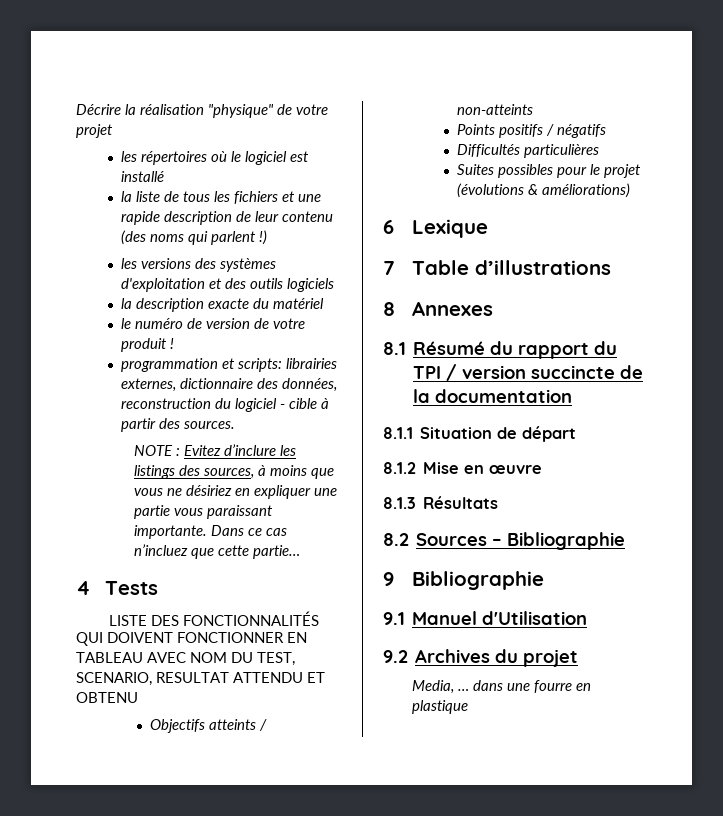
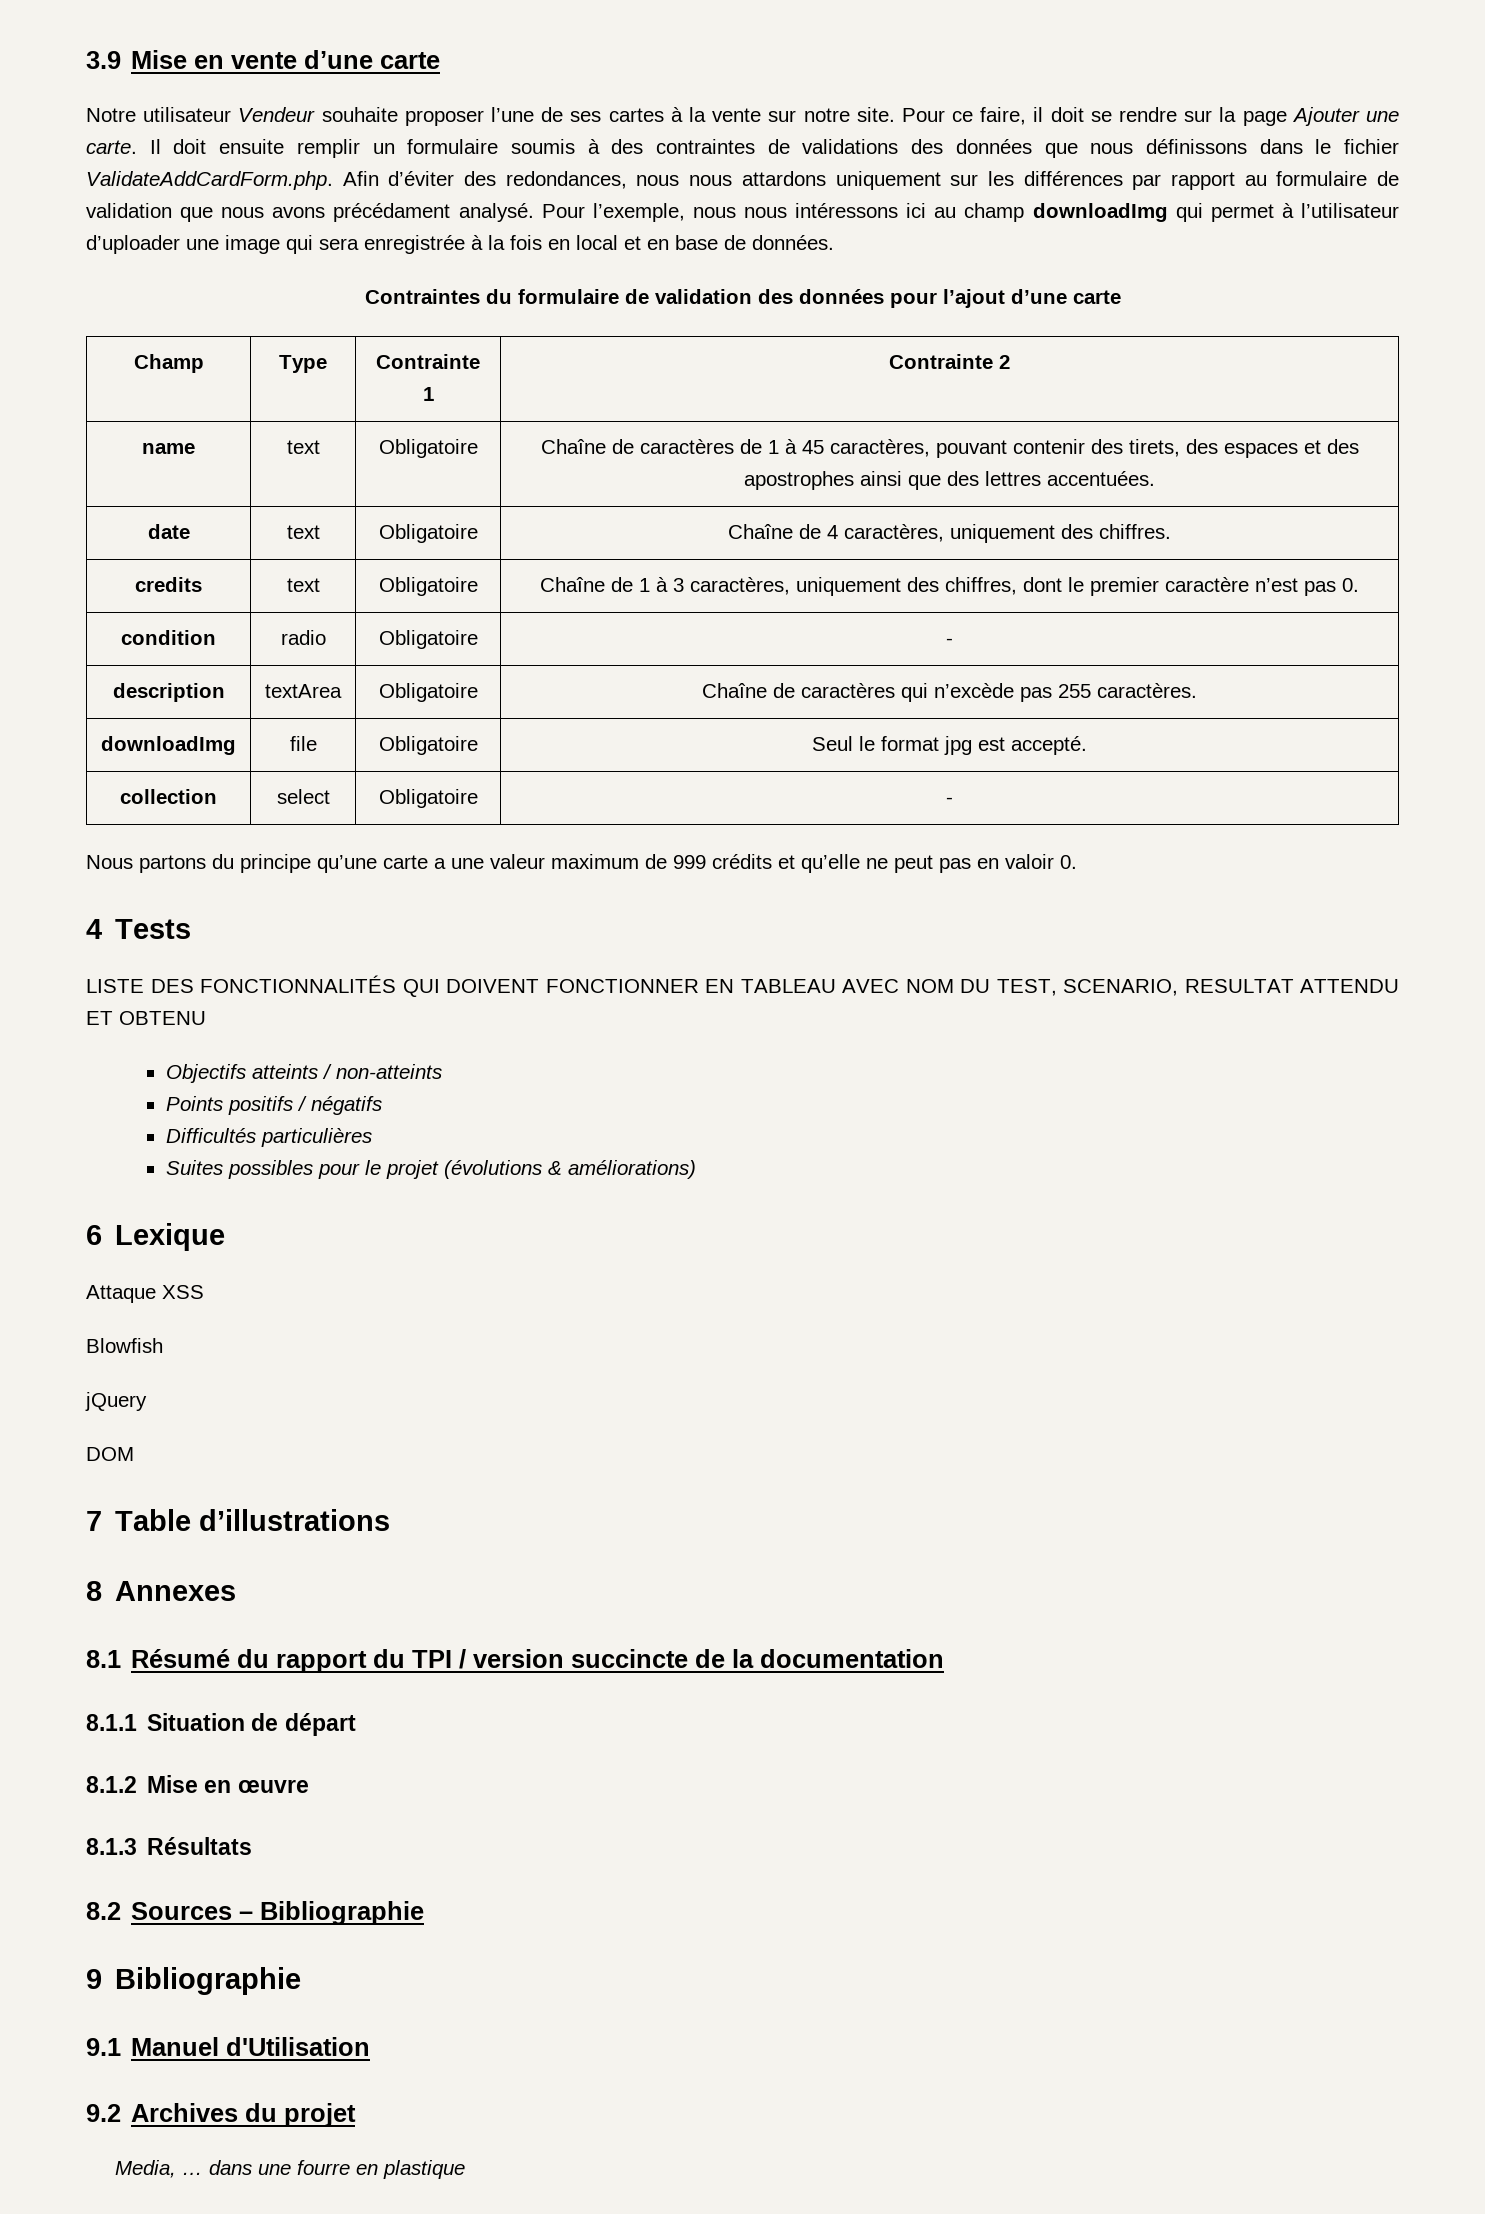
- Décrire la réalisation "physique" de votre projet
- les répertoires où le logiciel est installé
- la liste de tous les fichiers et une rapide description de leur contenu (des noms qui parlent !)
- les versions des systèmes d'exploitation et des outils logiciels
- la description exacte du matériel
- le numéro de version de votre produit !
- programmation et scripts: librairies externes, dictionnaire des données, reconstruction du logiciel - cible à partir des sources.
- NOTE : Evitez d’inclure les listings des sources, à moins que vous ne désiriez en expliquer une partie vous paraissant importante. Dans ce cas n’incluez que cette partie…
+ 3.9 Mise en vente d’une carte
+ Notre utilisateur Vendeur souhaite proposer l’une de ses cartes à la vente sur notre site. Pour ce faire, il doit se rendre sur la page Ajouter une carte. Il doit ensuite remplir un formulaire soumis à des contraintes de validations des données que nous définissons dans le fichier ValidateAddCardForm.php. Afin d’éviter des redondances, nous nous attardons uniquement sur les différences par rapport au formulaire de validation que nous avons précédament analysé. Pour l’exemple, nous nous intéressons ici au champ downloadImg qui permet à l’utilisateur d’uploader une image qui sera enregistrée à la fois en local et en base de données.
+ Contraintes du formulaire de validation des données pour l’ajout d’une carte
+ Champ | Type | Contrainte 1 | Contrainte 2
+ name | text | Obligatoire | Chaîne de caractères de 1 à 45 caractères, pouvant contenir des tirets, des espaces et des apostrophes ainsi que des lettres accentuées.
+ date | text | Obligatoire | Chaîne de 4 caractères, uniquement des chiffres.
+ credits | text | Obligatoire | Chaîne de 1 à 3 caractères, uniquement des chiffres, dont le premier caractère n’est pas 0.
+ condition | radio | Obligatoire | -
+ description | textArea | Obligatoire | Chaîne de caractères qui n’excède pas 255 caractères.
+ downloadImg | file | Obligatoire | Seul le format jpg est accepté.
+ collection | select | Obligatoire | -
+ Nous partons du principe qu’une carte a une valeur maximum de 999 crédits et qu’elle ne peut pas en valoir 0.
+ Attaque XSS
+ Blowfish
+ jQuery
+ DOM

